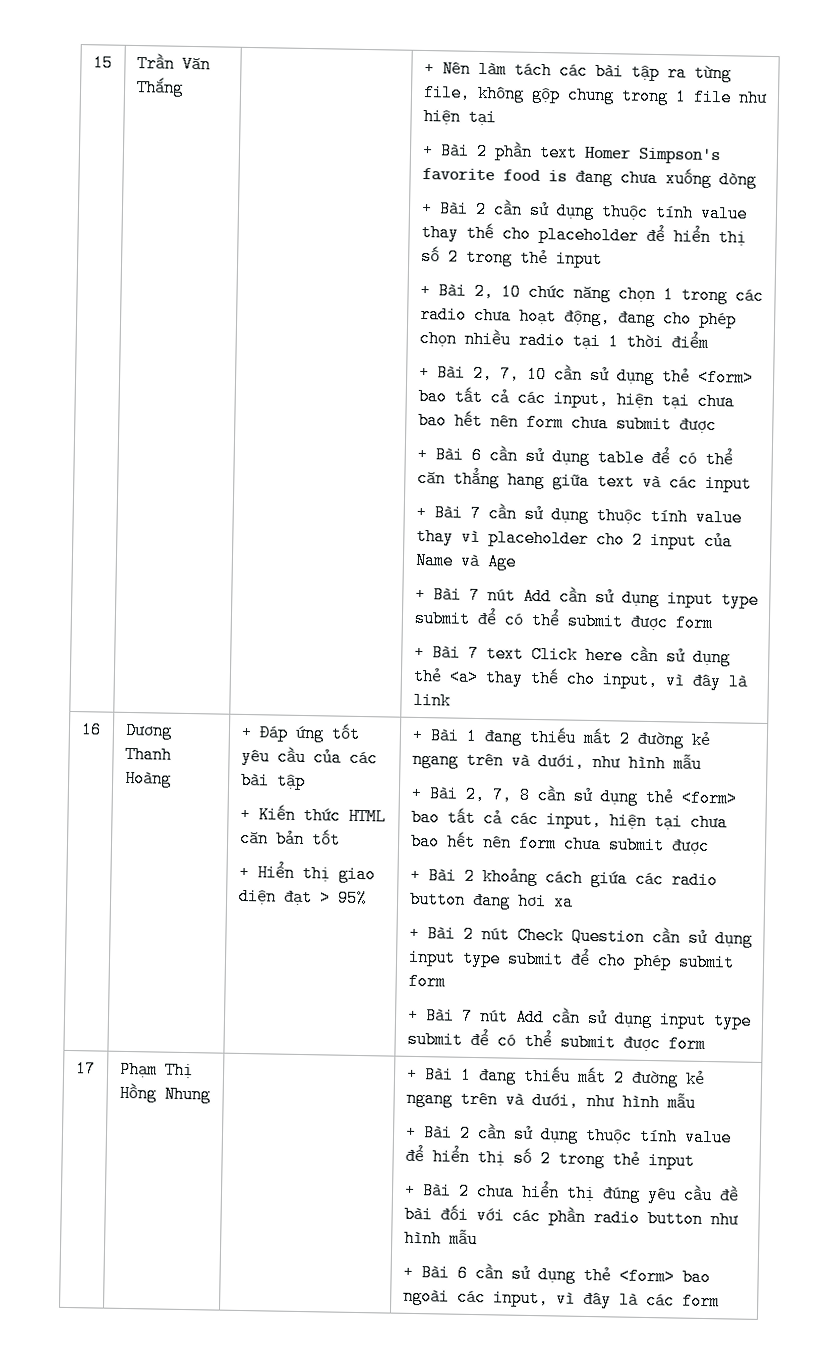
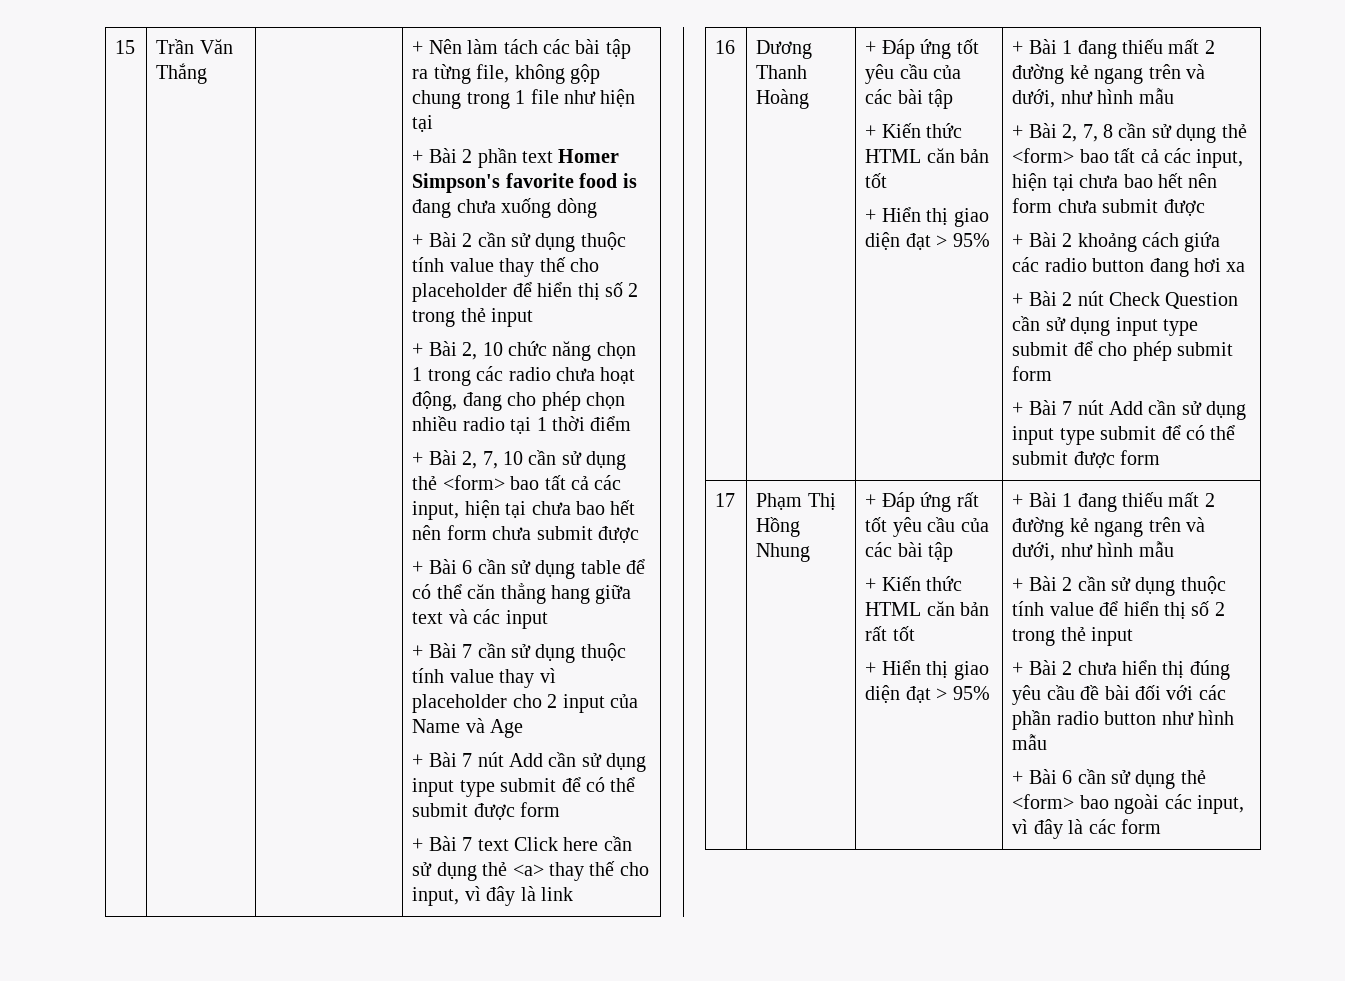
+ + Đáp ứng rất tốt yêu cầu của các bài tập
+ + Kiến thức HTML căn bản rất tốt
+ + Hiển thị giao diện đạt > 95%

